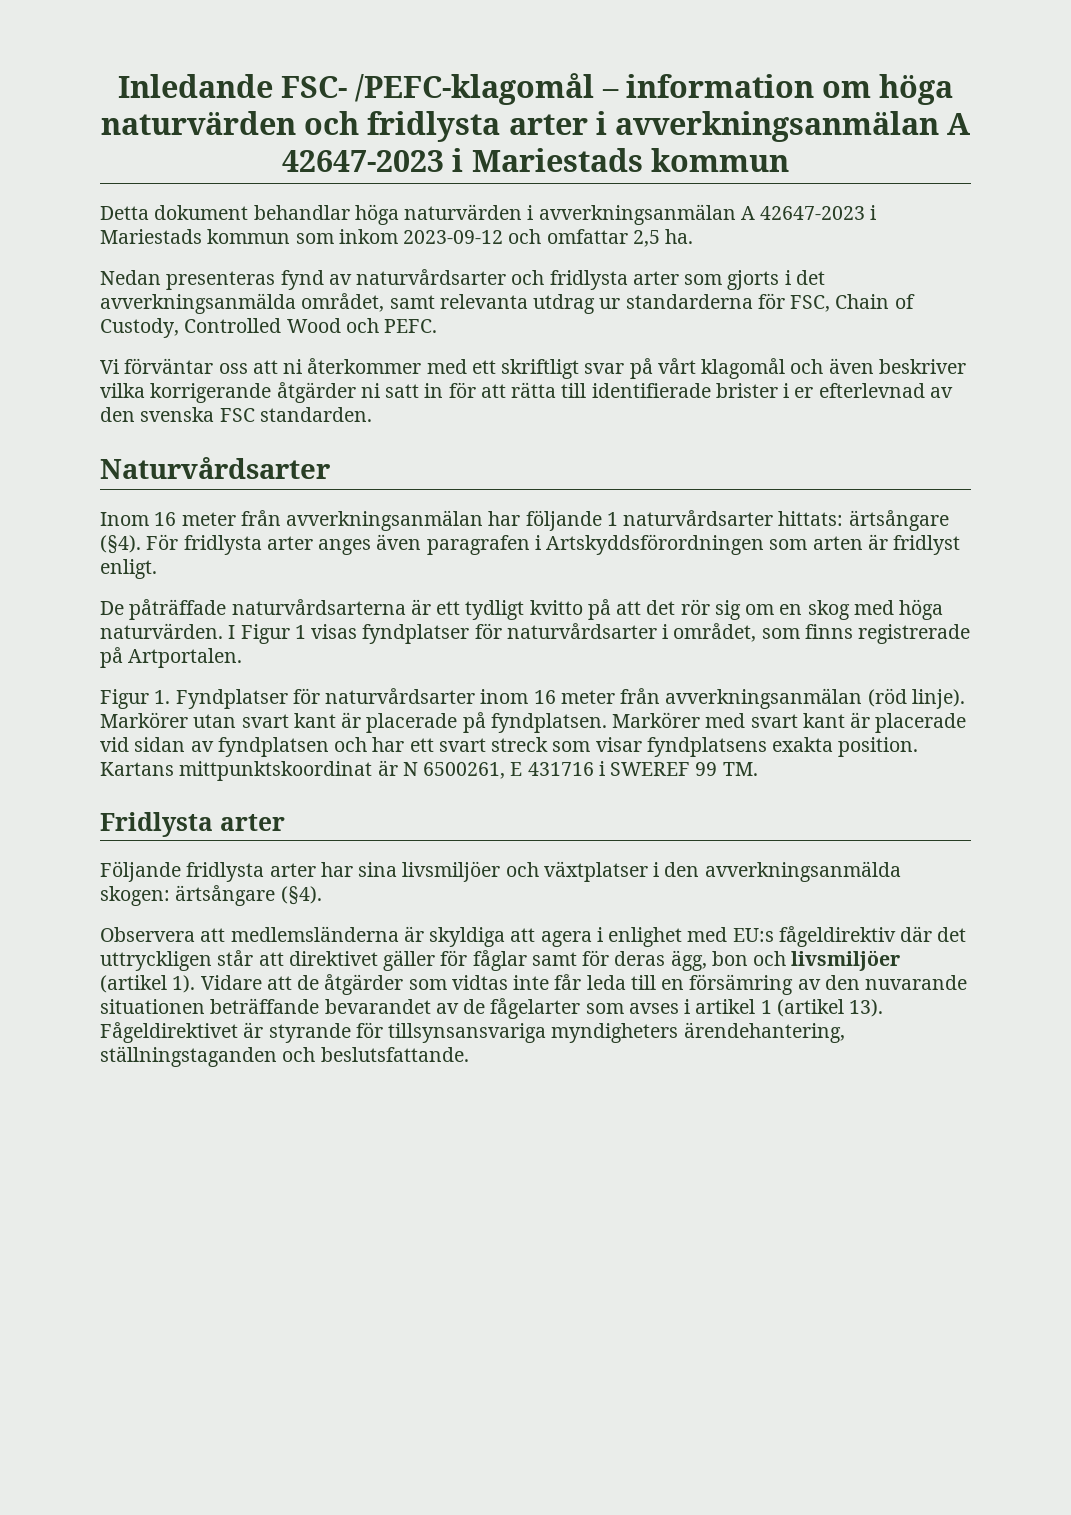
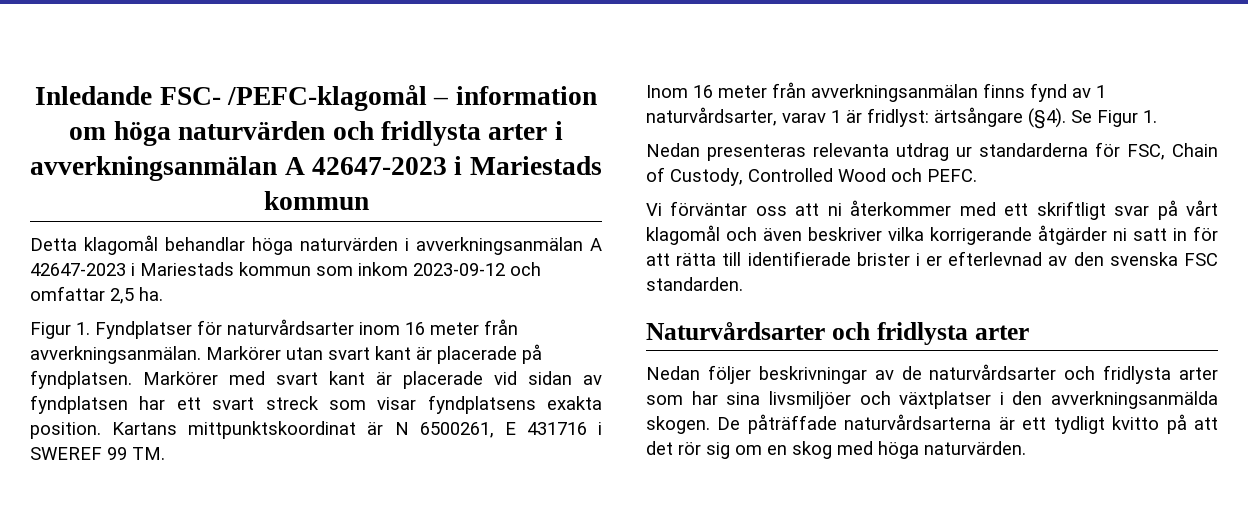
- Detta dokument behandlar höga naturvärden i avverkningsanmälan A 42647-2023 i Mariestads kommun som inkom 2023-09-12 och omfattar 2,5 ha.
+ Detta klagomål behandlar höga naturvärden i avverkningsanmälan A 42647-2023 i Mariestads kommun som inkom 2023-09-12 och omfattar 2,5 ha.
- Nedan presenteras fynd av naturvårdsarter och fridlysta arter som gjorts i det avverkningsanmälda området, samt relevanta utdrag ur standarderna för FSC, Chain of Custody, Controlled Wood och PEFC.
+ Figur 1. Fyndplatser för naturvårdsarter inom 16 meter från avverkningsanmälan. Markörer utan svart kant är placerade på fyndplatsen. Markörer med svart kant är placerade vid sidan av fyndplatsen har ett svart streck som visar fyndplatsens exakta position. Kartans mittpunktskoordinat är N 6500261, E 431716 i SWEREF 99 TM.
+ Inom 16 meter från avverkningsanmälan finns fynd av 1 naturvårdsarter, varav 1 är fridlyst: ärtsångare (§4). Se Figur 1.
+ Nedan presenteras relevanta utdrag ur standarderna för FSC, Chain of Custody, Controlled Wood och PEFC.
- Naturvårdsarter
- Inom 16 meter från avverkningsanmälan har följande 1 naturvårdsarter hittats: ärtsångare (§4). För fridlysta arter anges även paragrafen i Artskyddsförordningen som arten är fridlyst enligt.
- De påträffade naturvårdsarterna är ett tydligt kvitto på att det rör sig om en skog med höga naturvärden. I Figur 1 visas fyndplatser för naturvårdsarter i området, som finns registrerade på Artportalen.
- Figur 1. Fyndplatser för naturvårdsarter inom 16 meter från avverkningsanmälan (röd linje). Markörer utan svart kant är placerade på fyndplatsen. Markörer med svart kant är placerade vid sidan av fyndplatsen och har ett svart streck som visar fyndplatsens exakta position. Kartans mittpunktskoordinat är N 6500261, E 431716 i SWEREF 99 TM.
- Fridlysta arter
- Följande fridlysta arter har sina livsmiljöer och växtplatser i den avverkningsanmälda skogen: ärtsångare (§4).
- Observera att medlemsländerna är skyldiga att agera i enlighet med EU:s fågeldirektiv där det uttryckligen står att direktivet gäller för fåglar samt för deras ägg, bon och livsmiljöer (artikel 1). Vidare att de åtgärder som vidtas inte får leda till en försämring av den nuvarande situationen beträffande bevarandet av de fågelarter som avses i artikel 1 (artikel 13). Fågeldirektivet är styrande för tillsynsansvariga myndigheters ärendehantering, ställningstaganden och beslutsfattande.
+ Naturvårdsarter och fridlysta arter
+ Nedan följer beskrivningar av de naturvårdsarter och fridlysta arter som har sina livsmiljöer och växtplatser i den avverkningsanmälda skogen. De påträffade naturvårdsarterna är ett tydligt kvitto på att det rör sig om en skog med höga naturvärden.

